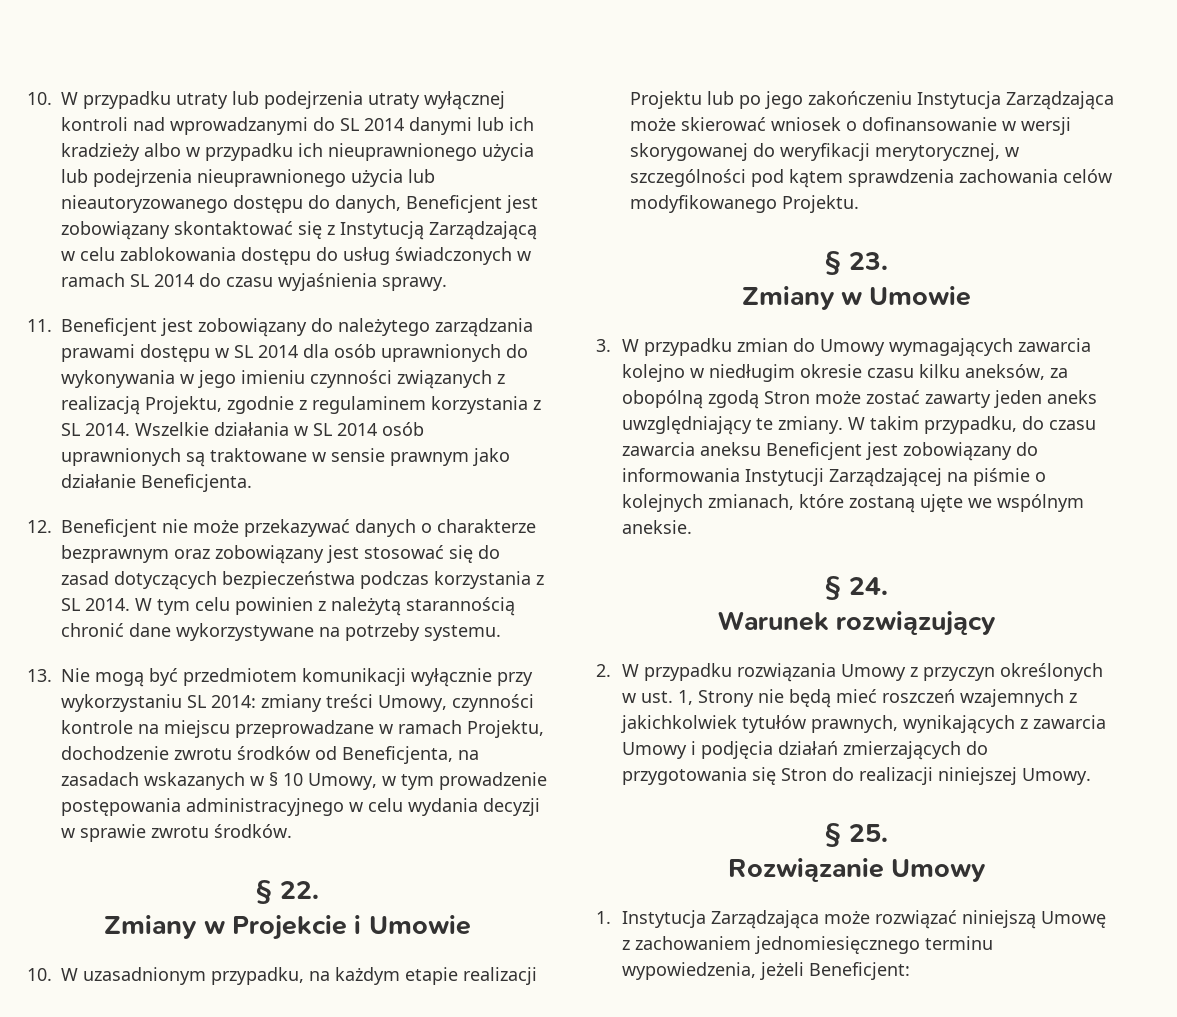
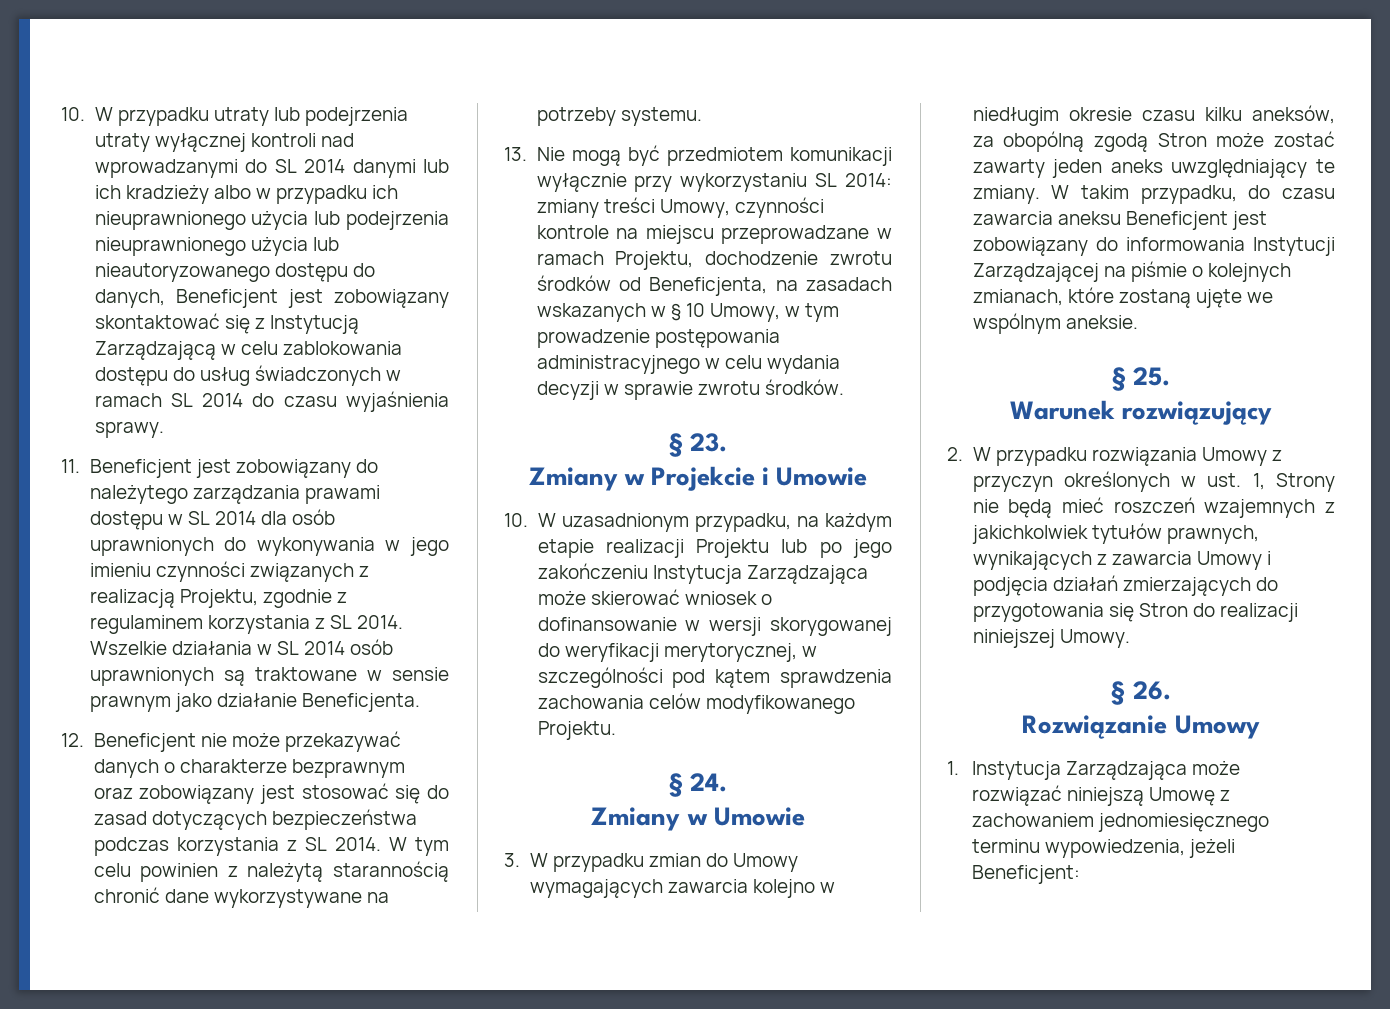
- § 22.
+ § 23.
- § 23.
+ § 24.
- § 24.
+ § 25.
- § 25.
+ § 26.

